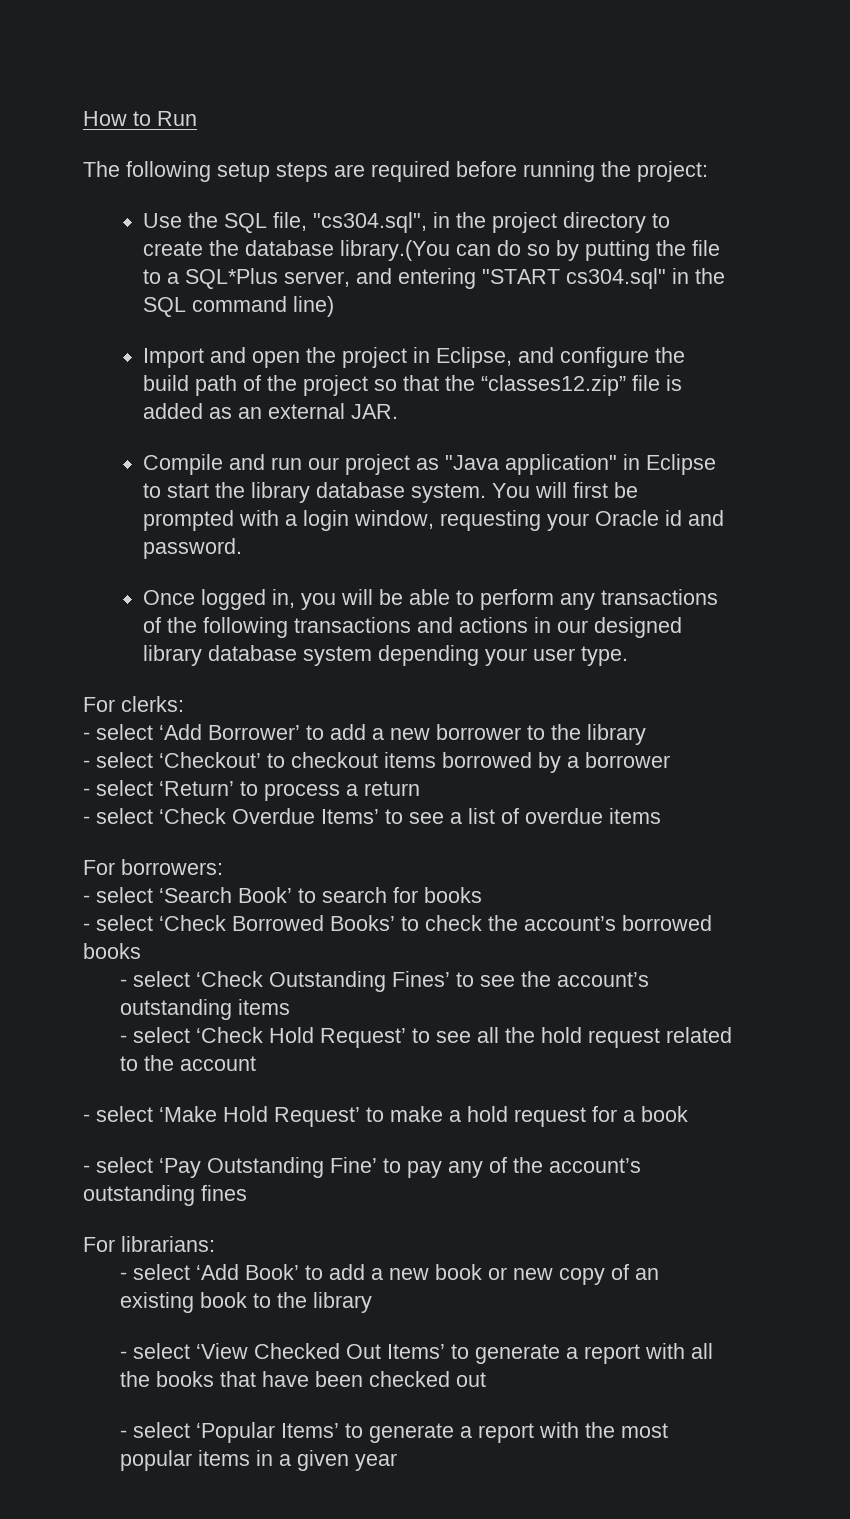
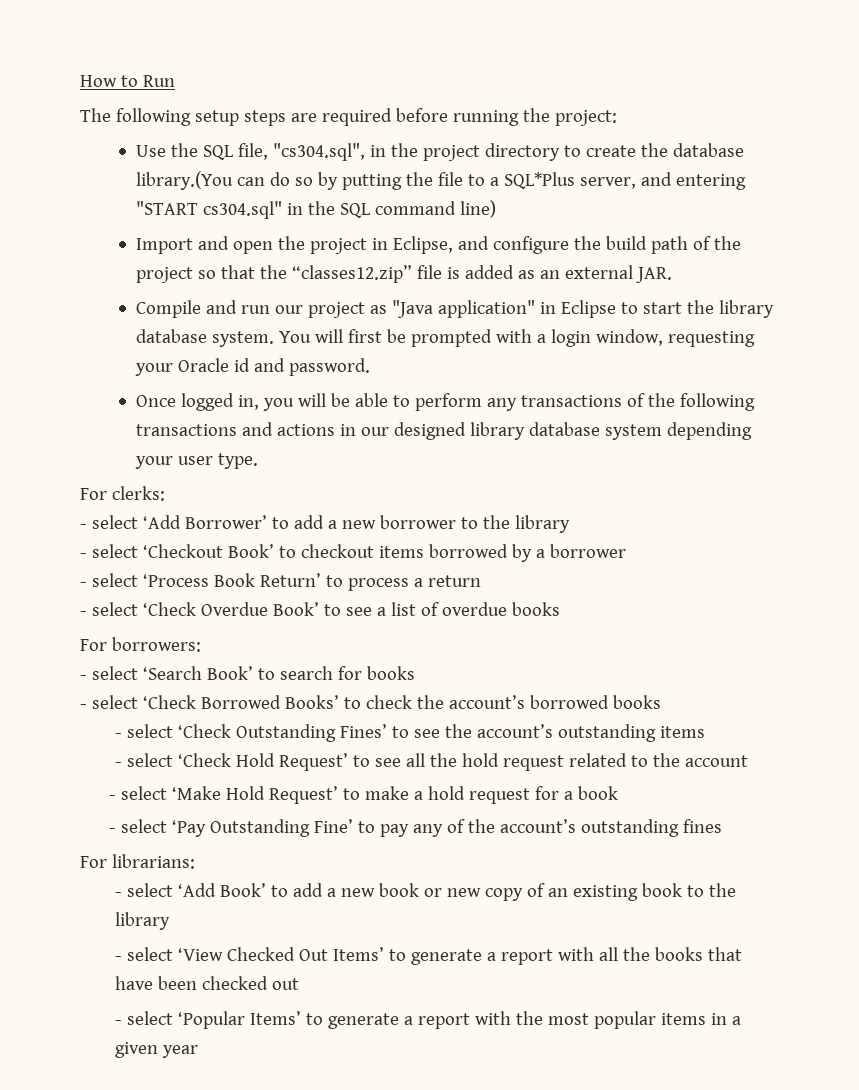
- - select ‘Checkout’ to checkout items borrowed by a borrower
+ - select ‘Checkout Book’ to checkout items borrowed by a borrower
- - select ‘Return’ to process a return
+ - select ‘Process Book Return’ to process a return
- - select ‘Check Overdue Items’ to see a list of overdue items
+ - select ‘Check Overdue Book’ to see a list of overdue books

